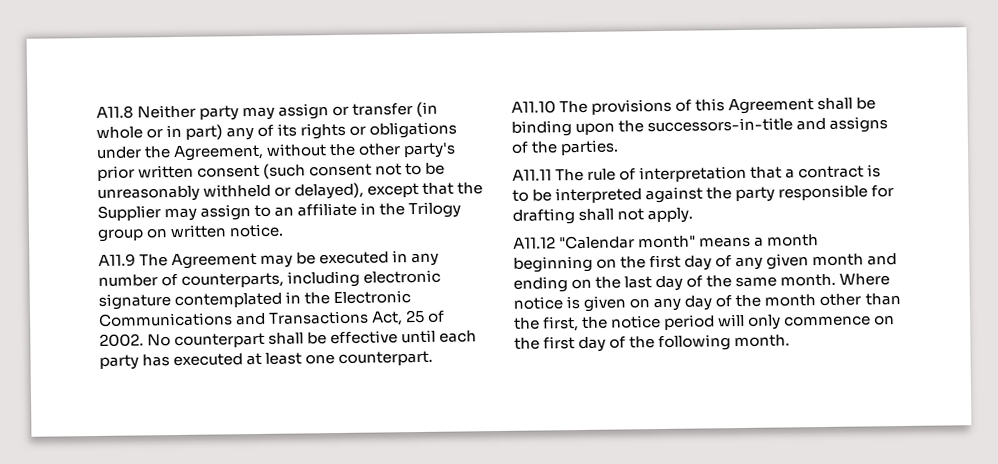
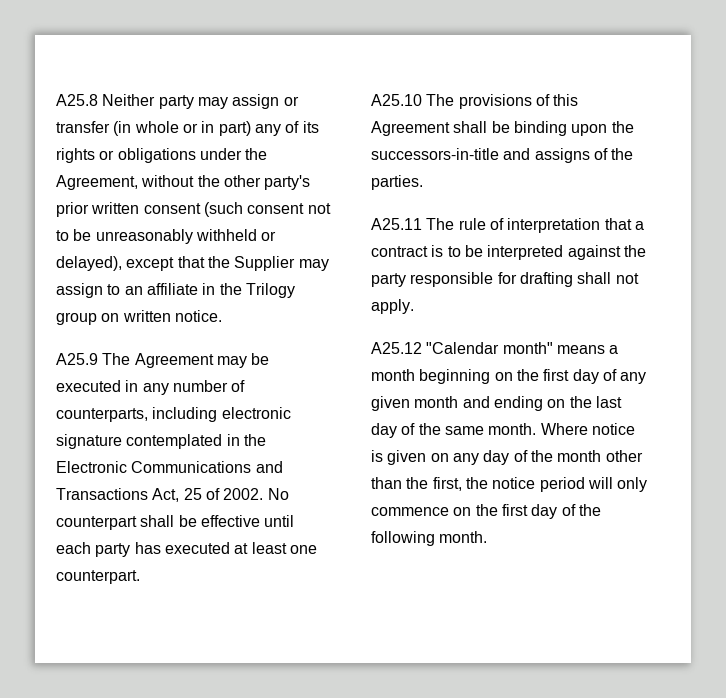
- A11.8 Neither party may assign or transfer (in whole or in part) any of its rights or obligations under the Agreement, without the other party's prior written consent (such consent not to be unreasonably withheld or delayed), except that the Supplier may assign to an affiliate in the Trilogy group on written notice.
+ A25.8 Neither party may assign or transfer (in whole or in part) any of its rights or obligations under the Agreement, without the other party's prior written consent (such consent not to be unreasonably withheld or delayed), except that the Supplier may assign to an affiliate in the Trilogy group on written notice.
- A11.9 The Agreement may be executed in any number of counterparts, including electronic signature contemplated in the Electronic Communications and Transactions Act, 25 of 2002.
+ A25.9 The Agreement may be executed in any number of counterparts, including electronic signature contemplated in the Electronic Communications and Transactions Act, 25 of 2002.
- A11.10 The provisions of this Agreement shall be binding upon the successors-in-title and assigns of the parties.
+ A25.10 The provisions of this Agreement shall be binding upon the successors-in-title and assigns of the parties.
- A11.11 The rule of interpretation that a contract is to be interpreted against the party responsible for drafting shall not apply.
+ A25.11 The rule of interpretation that a contract is to be interpreted against the party responsible for drafting shall not apply.
- A11.12 "Calendar month" means a month beginning on the first day of any given month and ending on the last day of the same month.
+ A25.12 "Calendar month" means a month beginning on the first day of any given month and ending on the last day of the same month.

